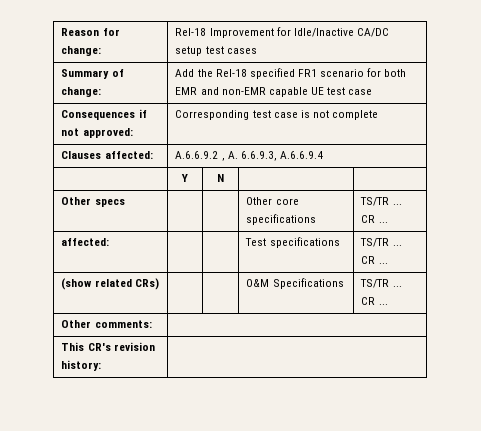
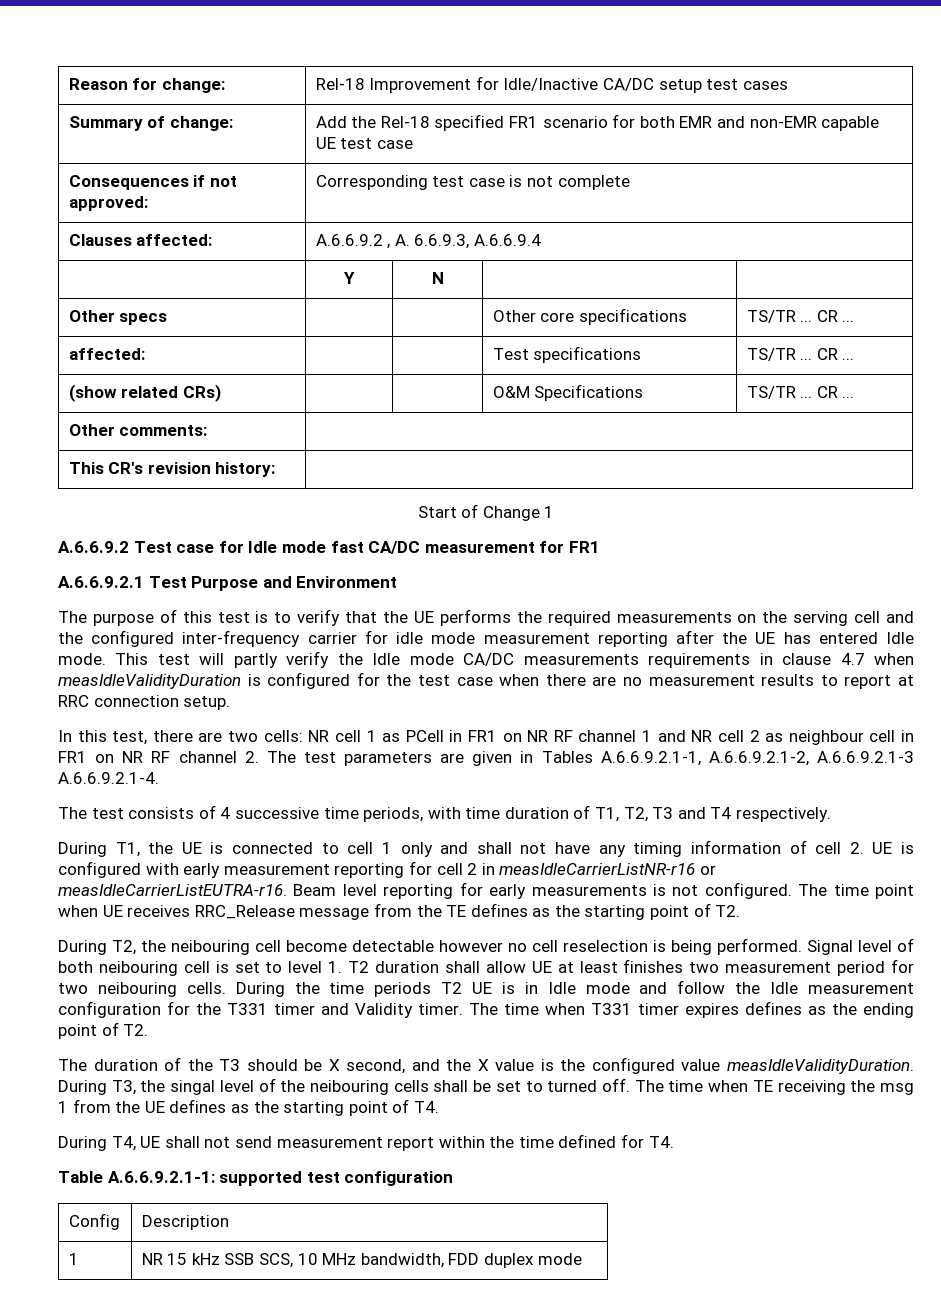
+ Start of Change 1
+ A.6.6.9.2 Test case for Idle mode fast CA/DC measurement for FR1
+ A.6.6.9.2.1 Test Purpose and Environment
+ The purpose of this test is to verify that the UE performs the required measurements on the serving cell and the configured inter-frequency carrier for idle mode measurement reporting after the UE has entered Idle mode. This test will partly verify the Idle mode CA/DC measurements requirements in clause 4.7 when measIdleValidityDuration is configured for the test case when there are no measurement results to report at RRC connection setup.
+ In this test, there are two cells: NR cell 1 as PCell in FR1 on NR RF channel 1 and NR cell 2 as neighbour cell in FR1 on NR RF channel 2. The test parameters are given in Tables A.6.6.9.2.1-1, A.6.6.9.2.1-2, A.6.6.9.2.1-3 A.6.6.9.2.1-4.
+ The test consists of 4 successive time periods, with time duration of T1, T2, T3 and T4 respectively.
+ During T1, the UE is connected to cell 1 only and shall not have any timing information of cell 2. UE is configured with early measurement reporting for cell 2 in measIdleCarrierListNR-r16 or measIdleCarrierListEUTRA-r16. Beam level reporting for early measurements is not configured. The time point when UE receives RRC_Release message from the TE defines as the starting point of T2.
+ During T2, the neibouring cell become detectable however no cell reselection is being performed. Signal level of both neibouring cell is set to level 1. T2 duration shall allow UE at least finishes two measurement period for two neibouring cells. During the time periods T2 UE is in Idle mode and follow the Idle measurement configuration for the T331 timer and Validity timer. The time when T331 timer expires defines as the ending point of T2.
+ The duration of the T3 should be X second, and the X value is the configured value measIdleValidityDuration. During T3, the singal level of the neibouring cells shall be set to turned off. The time when TE receiving the msg 1 from the UE defines as the starting point of T4.
+ During T4, UE shall not send measurement report within the time defined for T4.
+ Table A.6.6.9.2.1-1: supported test configuration
+ Config | Description
+ 1 | NR 15 kHz SSB SCS, 10 MHz bandwidth, FDD duplex mode

